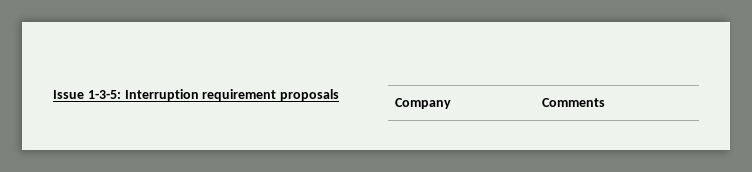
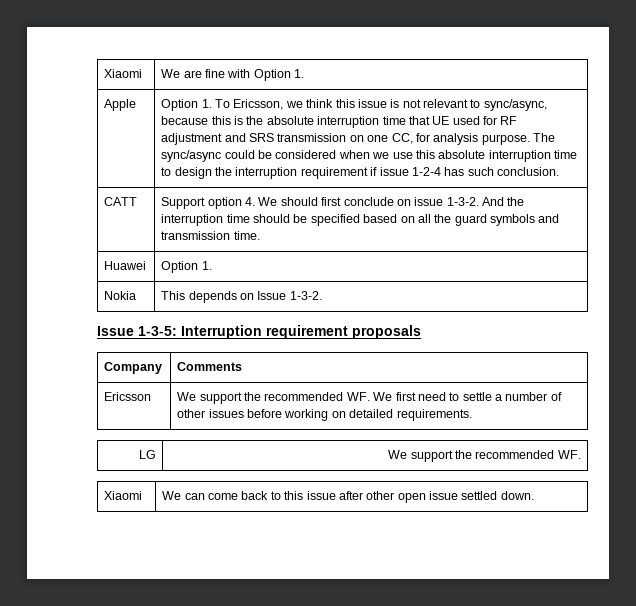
+ Xiaomi | We are fine with Option 1.
+ Apple | Option 1. To Ericsson, we think this issue is not relevant to sync/async, because this is the absolute interruption time that UE used for RF adjustment and SRS transmission on one CC, for analysis purpose. The sync/async could be considered when we use this absolute interruption time to design the interruption requirement if issue 1-2-4 has such conclusion.
+ CATT | Support option 4. We should first conclude on issue 1-3-2. And the interruption time should be specified based on all the guard symbols and transmission time.
+ Huawei | Option 1.
+ Nokia | This depends on Issue 1-3-2.
+ Ericsson | We support the recommended WF. We first need to settle a number of other issues before working on detailed requirements.
+ LG | We support the recommended WF.
+ Xiaomi | We can come back to this issue after other open issue settled down.

